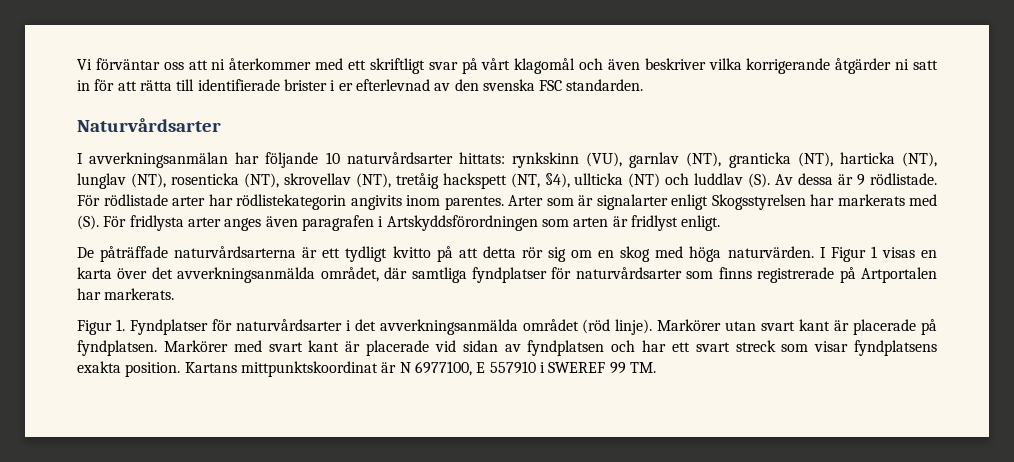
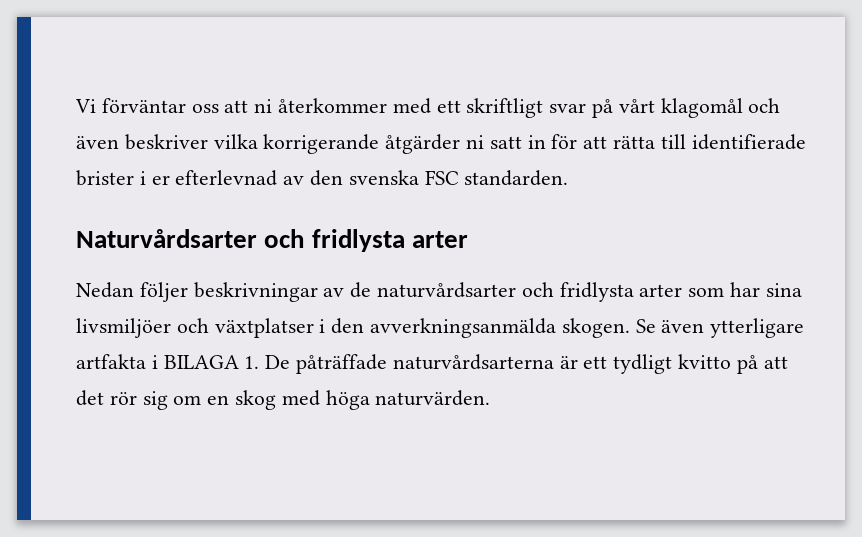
- Naturvårdsarter
- I avverkningsanmälan har följande 10 naturvårdsarter hittats: rynkskinn (VU), garnlav (NT), granticka (NT), harticka (NT), lunglav (NT), rosenticka (NT), skrovellav (NT), tretåig hackspett (NT, §4), ullticka (NT) och luddlav (S). Av dessa är 9 rödlistade. För rödlistade arter har rödlistekategorin angivits inom parentes. Arter som är signalarter enligt Skogsstyrelsen har markerats med (S). För fridlysta arter anges även paragrafen i Artskyddsförordningen som arten är fridlyst enligt.
- De påträffade naturvårdsarterna är ett tydligt kvitto på att detta rör sig om en skog med höga naturvärden. I Figur 1 visas en karta över det avverkningsanmälda området, där samtliga fyndplatser för naturvårdsarter som finns registrerade på Artportalen har markerats.
- Figur 1. Fyndplatser för naturvårdsarter i det avverkningsanmälda området (röd linje). Markörer utan svart kant är placerade på fyndplatsen. Markörer med svart kant är placerade vid sidan av fyndplatsen och har ett svart streck som visar fyndplatsens exakta position. Kartans mittpunktskoordinat är N 6977100, E 557910 i SWEREF 99 TM.
+ Naturvårdsarter och fridlysta arter
+ Nedan följer beskrivningar av de naturvårdsarter och fridlysta arter som har sina livsmiljöer och växtplatser i den avverkningsanmälda skogen. Se även ytterligare artfakta i BILAGA 1. De påträffade naturvårdsarterna är ett tydligt kvitto på att det rör sig om en skog med höga naturvärden.

